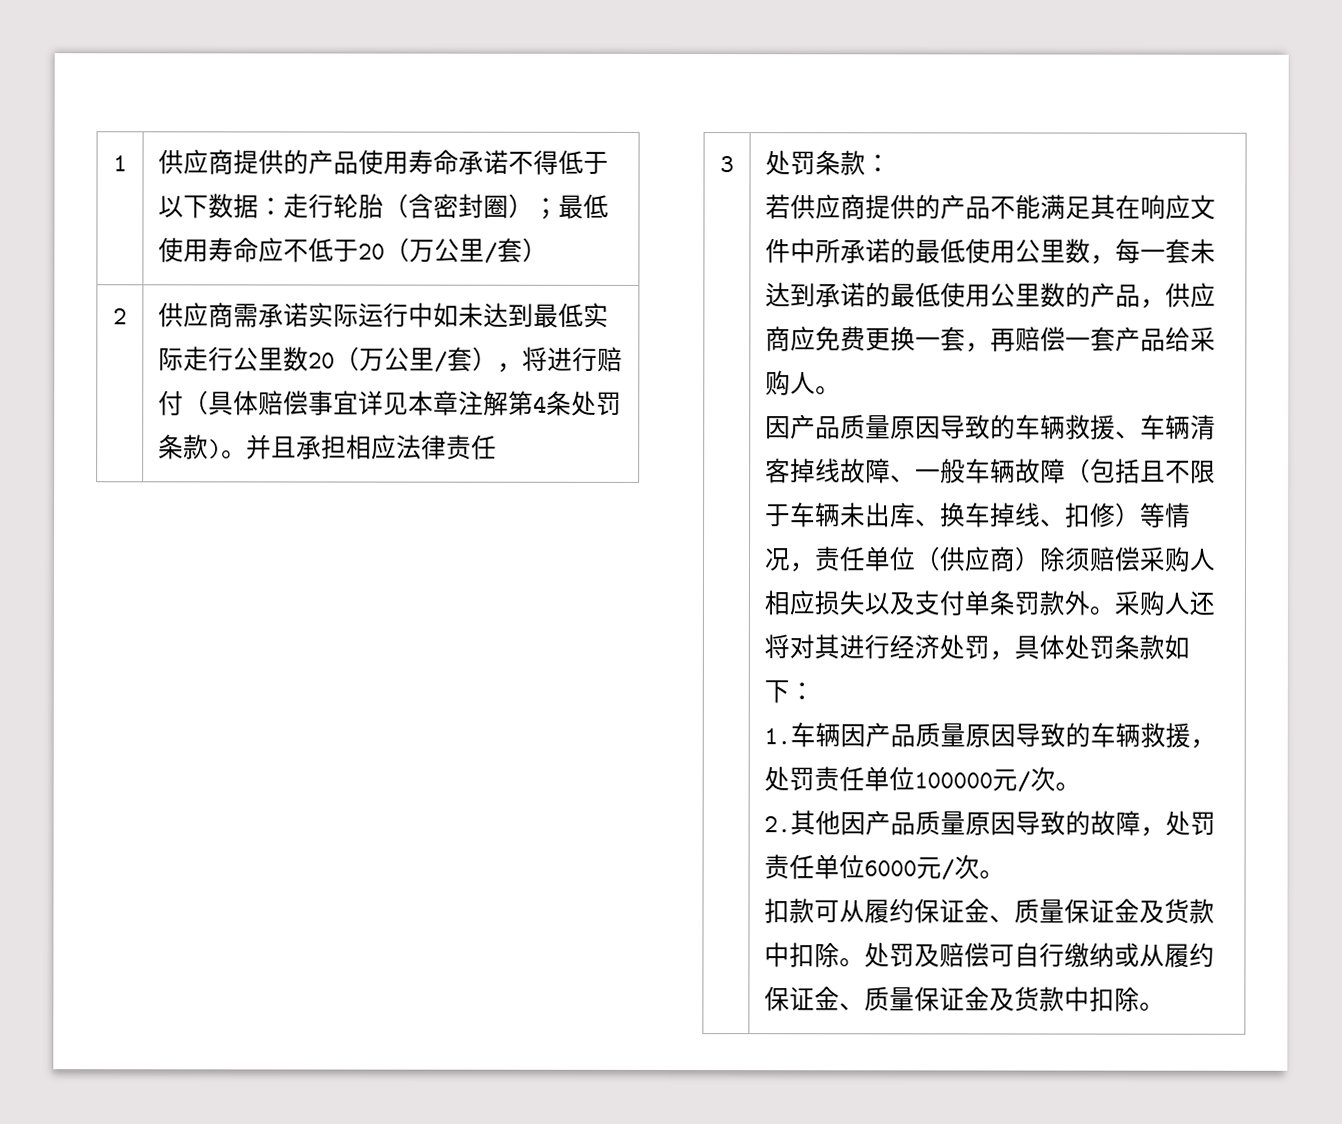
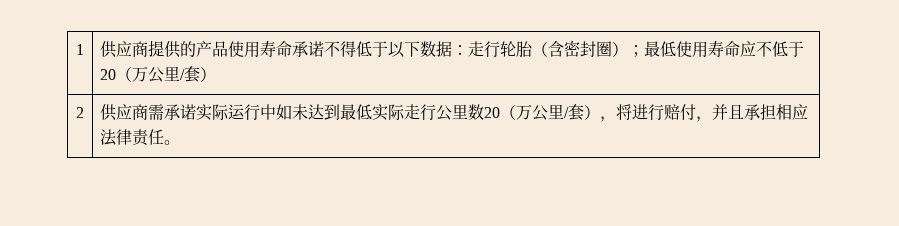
- 2 | 供应商需承诺实际运行中如未达到最低实际走行公里数20（万公里/套），将进行赔付（具体赔偿事宜详见本章注解第4条处罚条款)。并且承担相应法律责任
- 3 | 处罚条款：
- 若供应商提供的产品不能满足其在响应文件中所承诺的最低使用公里数，每一套未达到承诺的最低使用公里数的产品，供应商应免费更换一套，再赔偿一套产品给采购人。
- 因产品质量原因导致的车辆救援、车辆清客掉线故障、一般车辆故障（包括且不限于车辆未出库、换车掉线、扣修）等情况，责任单位（供应商）除须赔偿采购人相应损失以及支付单条罚款外。采购人还将对其进行经济处罚，具体处罚条款如下：
- 1.车辆因产品质量原因导致的车辆救援，处罚责任单位100000元/次。
- 2.其他因产品质量原因导致的故障，处罚责任单位6000元/次。
- 扣款可从履约保证金、质量保证金及货款中扣除。处罚及赔偿可自行缴纳或从履约保证金、质量保证金及货款中扣除。
+ 2 | 供应商需承诺实际运行中如未达到最低实际走行公里数20（万公里/套），将进行赔付，并且承担相应法律责任。

